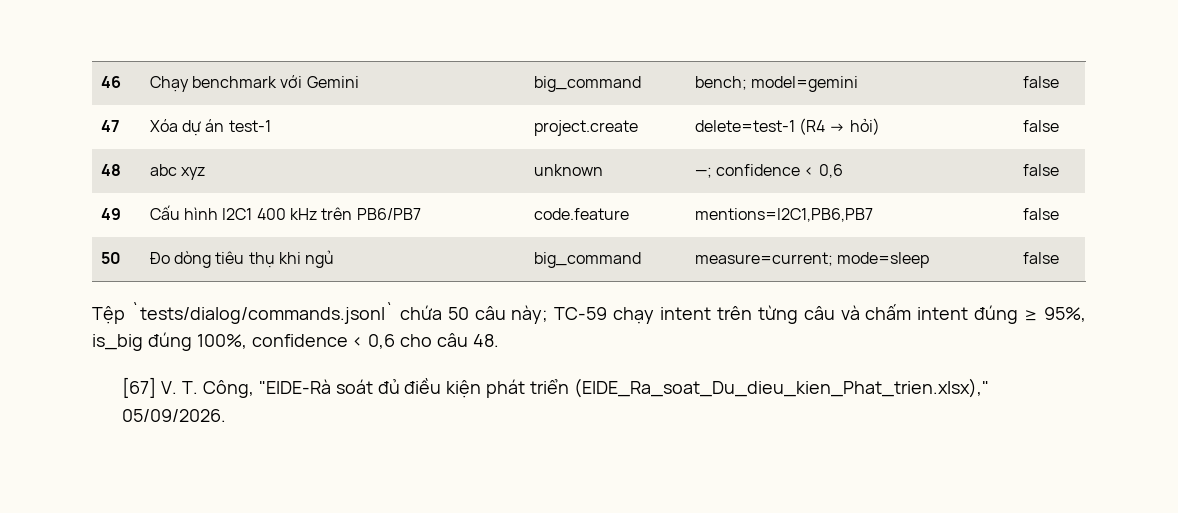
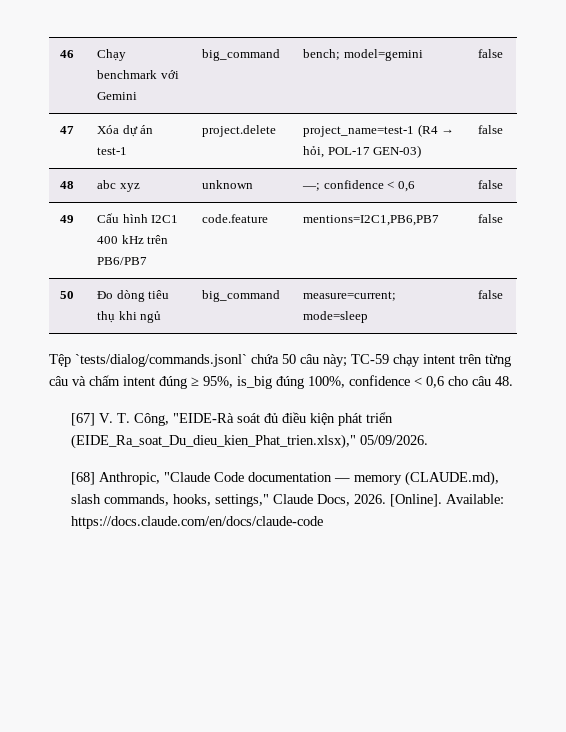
- 47 | Xóa dự án test-1 | project.create | delete=test-1 (R4 → hỏi) | false
+ 47 | Xóa dự án test-1 | project.delete | project_name=test-1 (R4 → hỏi, POL-17 GEN-03) | false
+ [68] Anthropic, "Claude Code documentation — memory (CLAUDE.md), slash commands, hooks, settings," Claude Docs, 2026. [Online]. Available: https://docs.claude.com/en/docs/claude-code

